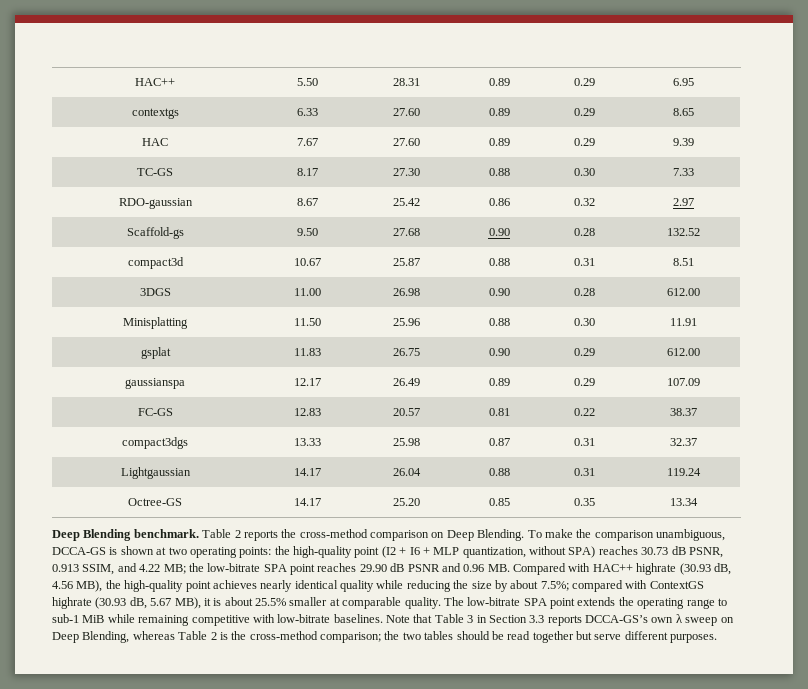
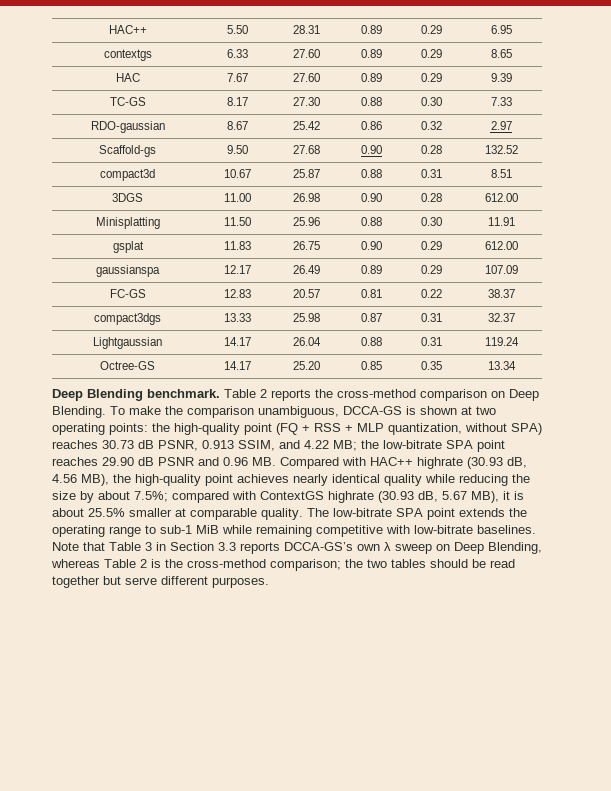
- the high-quality point (I2 + I6 + MLP quantization, without SPA) reaches 30.73 dB PSNR, 0.913 SSIM, and 4.22 MB;
+ the high-quality point (FQ + RSS + MLP quantization, without SPA) reaches 30.73 dB PSNR, 0.913 SSIM, and 4.22 MB;

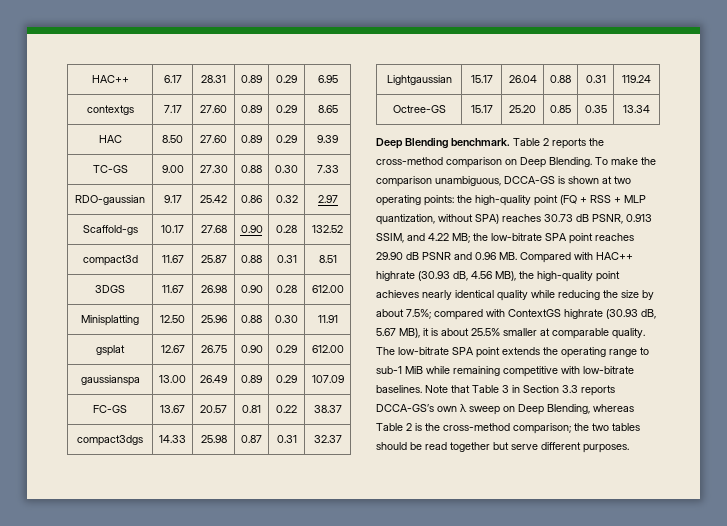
- HAC++ | 5.50 | 28.31 | 0.89 | 0.29 | 6.95
+ HAC++ | 6.17 | 28.31 | 0.89 | 0.29 | 6.95
- contextgs | 6.33 | 27.60 | 0.89 | 0.29 | 8.65
+ contextgs | 7.17 | 27.60 | 0.89 | 0.29 | 8.65
- HAC | 7.67 | 27.60 | 0.89 | 0.29 | 9.39
+ HAC | 8.50 | 27.60 | 0.89 | 0.29 | 9.39
- TC-GS | 8.17 | 27.30 | 0.88 | 0.30 | 7.33
+ TC-GS | 9.00 | 27.30 | 0.88 | 0.30 | 7.33
- RDO-gaussian | 8.67 | 25.42 | 0.86 | 0.32 | 2.97
+ RDO-gaussian | 9.17 | 25.42 | 0.86 | 0.32 | 2.97
- Scaffold-gs | 9.50 | 27.68 | 0.90 | 0.28 | 132.52
+ Scaffold-gs | 10.17 | 27.68 | 0.90 | 0.28 | 132.52
- compact3d | 10.67 | 25.87 | 0.88 | 0.31 | 8.51
+ compact3d | 11.67 | 25.87 | 0.88 | 0.31 | 8.51
- 3DGS | 11.00 | 26.98 | 0.90 | 0.28 | 612.00
+ 3DGS | 11.67 | 26.98 | 0.90 | 0.28 | 612.00
- Minisplatting | 11.50 | 25.96 | 0.88 | 0.30 | 11.91
+ Minisplatting | 12.50 | 25.96 | 0.88 | 0.30 | 11.91
- gsplat | 11.83 | 26.75 | 0.90 | 0.29 | 612.00
+ gsplat | 12.67 | 26.75 | 0.90 | 0.29 | 612.00
- gaussianspa | 12.17 | 26.49 | 0.89 | 0.29 | 107.09
+ gaussianspa | 13.00 | 26.49 | 0.89 | 0.29 | 107.09
- FC-GS | 12.83 | 20.57 | 0.81 | 0.22 | 38.37
+ FC-GS | 13.67 | 20.57 | 0.81 | 0.22 | 38.37
- compact3dgs | 13.33 | 25.98 | 0.87 | 0.31 | 32.37
+ compact3dgs | 14.33 | 25.98 | 0.87 | 0.31 | 32.37
- Lightgaussian | 14.17 | 26.04 | 0.88 | 0.31 | 119.24
+ Lightgaussian | 15.17 | 26.04 | 0.88 | 0.31 | 119.24
- Octree-GS | 14.17 | 25.20 | 0.85 | 0.35 | 13.34
+ Octree-GS | 15.17 | 25.20 | 0.85 | 0.35 | 13.34

